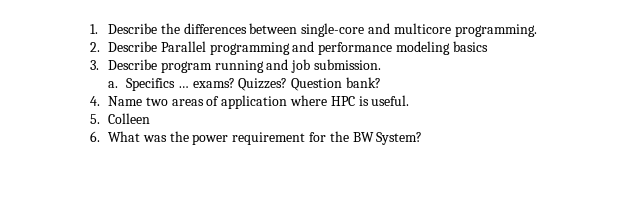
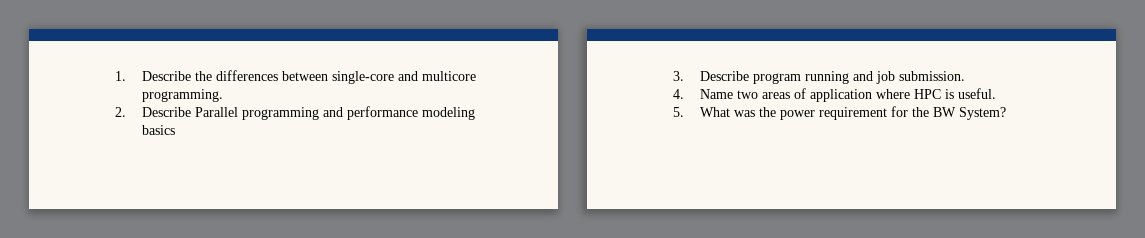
- a. Specifics … exams? Quizzes? Question bank?
- 5. Colleen
- 6. What was the power requirement for the BW System?
+ 5. What was the power requirement for the BW System?

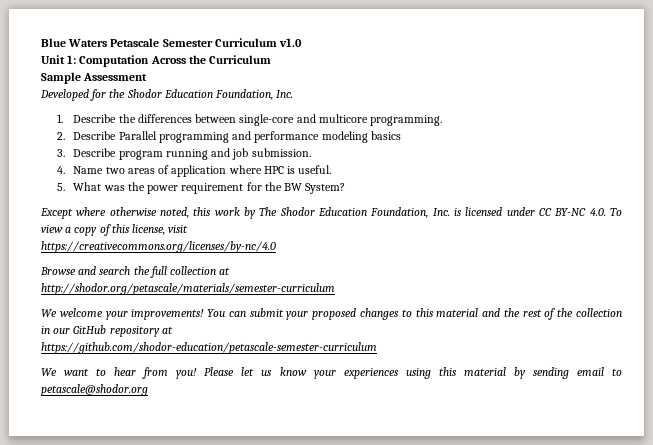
+ Blue Waters Petascale Semester Curriculum v1.0
+ Unit 1: Computation Across the Curriculum
+ Sample Assessment
+ Developed for the Shodor Education Foundation, Inc.
+ Except where otherwise noted, this work by The Shodor Education Foundation, Inc. is licensed under CC BY-NC 4.0. To view a copy of this license, visit
+ https://creativecommons.org/licenses/by-nc/4.0
+ Browse and search the full collection at
+ http://shodor.org/petascale/materials/semester-curriculum
+ We welcome your improvements! You can submit your proposed changes to this material and the rest of the collection in our GitHub repository at
+ https://github.com/shodor-education/petascale-semester-curriculum
+ We want to hear from you! Please let us know your experiences using this material by sending email to petascale@shodor.org

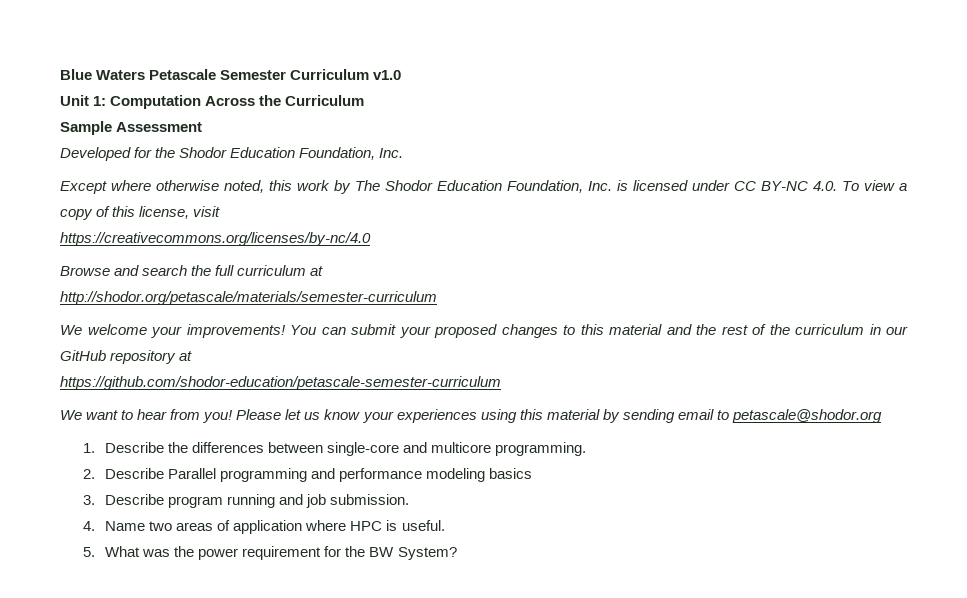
+ Except where otherwise noted, this work by The Shodor Education Foundation, Inc. is licensed under CC BY-NC 4.0. To view a copy of this license, visit
+ https://creativecommons.org/licenses/by-nc/4.0
+ Browse and search the full curriculum at
+ http://shodor.org/petascale/materials/semester-curriculum
+ We welcome your improvements! You can submit your proposed changes to this material and the rest of the curriculum in our GitHub repository at
+ https://github.com/shodor-education/petascale-semester-curriculum
+ We want to hear from you! Please let us know your experiences using this material by sending email to petascale@shodor.org
- Except where otherwise noted, this work by The Shodor Education Foundation, Inc. is licensed under CC BY-NC 4.0. To view a copy of this license, visit
- https://creativecommons.org/licenses/by-nc/4.0
- Browse and search the full collection at
- http://shodor.org/petascale/materials/semester-curriculum
- We welcome your improvements! You can submit your proposed changes to this material and the rest of the collection in our GitHub repository at
- https://github.com/shodor-education/petascale-semester-curriculum
- We want to hear from you! Please let us know your experiences using this material by sending email to petascale@shodor.org

